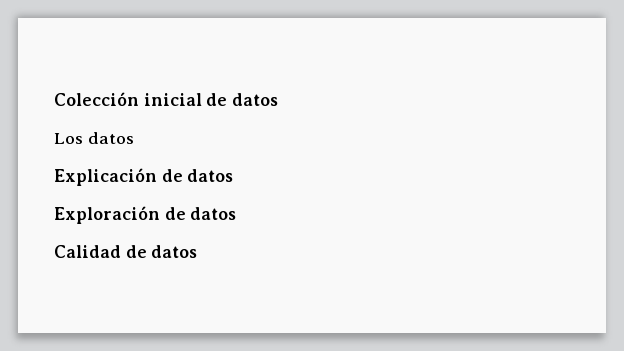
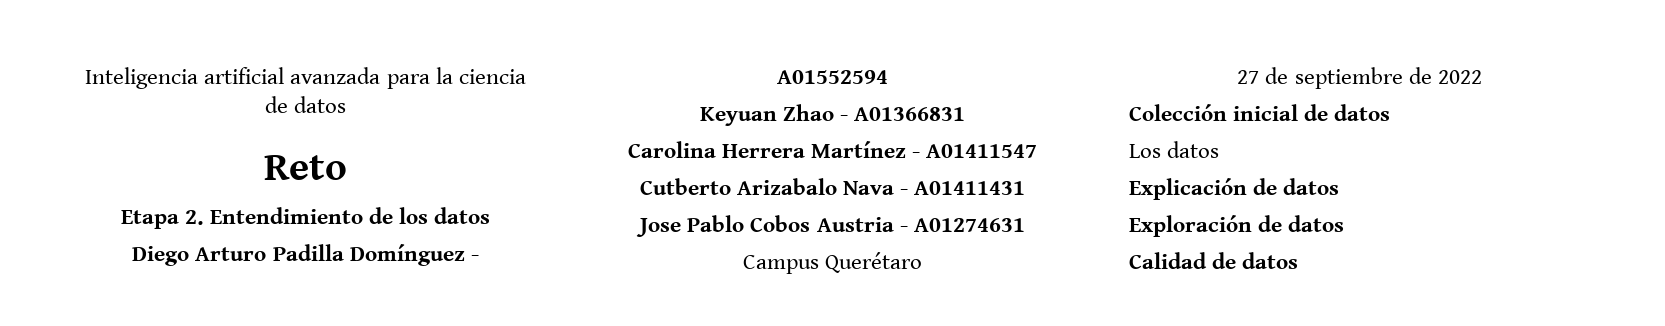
+ Inteligencia artificial avanzada para la ciencia de datos
+ Reto
+ Etapa 2. Entendimiento de los datos
+ Diego Arturo Padilla Domínguez - A01552594
+ Keyuan Zhao - A01366831
+ Carolina Herrera Martínez - A01411547
+ Cutberto Arizabalo Nava - A01411431
+ Jose Pablo Cobos Austria - A01274631
+ Campus Querétaro
+ 27 de septiembre de 2022

